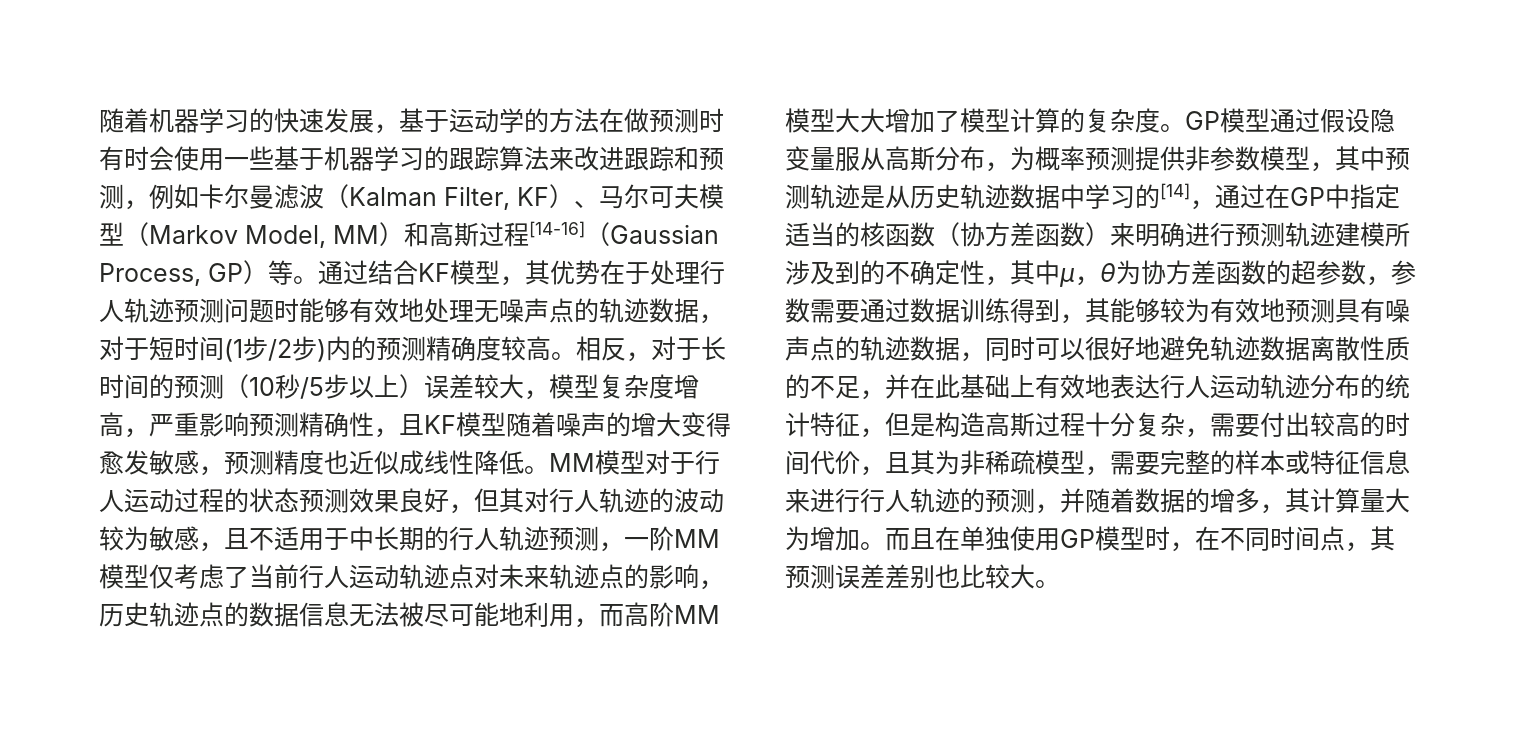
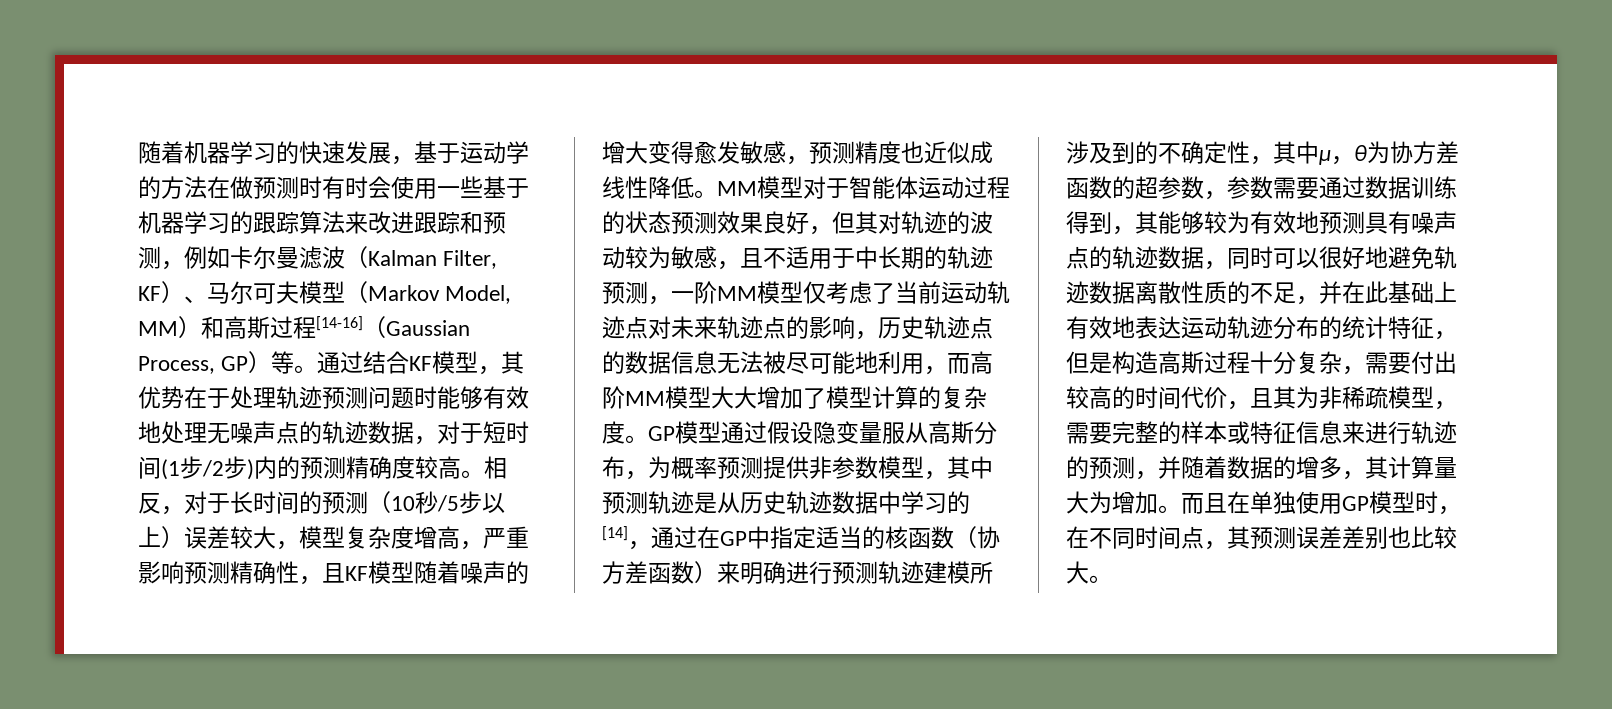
- 通过结合KF模型，其优势在于处理行人轨迹预测问题时能够有效地处理无噪声点的轨迹数据，对于短时间(1步/2步)内的预测精确度较高。
+ 通过结合KF模型，其优势在于处理轨迹预测问题时能够有效地处理无噪声点的轨迹数据，对于短时间(1步/2步)内的预测精确度较高。
- MM模型对于行人运动过程的状态预测效果良好，但其对行人轨迹的波动较为敏感，且不适用于中长期的行人轨迹预测，一阶MM模型仅考虑了当前行人运动轨迹点对未来轨迹点的影响，历史轨迹点的数据信息无法被尽可能地利用，而高阶MM模型大大增加了模型计算的复杂度。
+ MM模型对于智能体运动过程的状态预测效果良好，但其对轨迹的波动较为敏感，且不适用于中长期的轨迹预测，一阶MM模型仅考虑了当前运动轨迹点对未来轨迹点的影响，历史轨迹点的数据信息无法被尽可能地利用，而高阶MM模型大大增加了模型计算的复杂度。
- GP模型通过假设隐变量服从高斯分布，为概率预测提供非参数模型，其中预测轨迹是从历史轨迹数据中学习的[14]，通过在GP中指定适当的核函数（协方差函数）来明确进行预测轨迹建模所涉及到的不确定性，其中μ，θ为协方差函数的超参数，参数需要通过数据训练得到，其能够较为有效地预测具有噪声点的轨迹数据，同时可以很好地避免轨迹数据离散性质的不足，并在此基础上有效地表达行人运动轨迹分布的统计特征，但是构造高斯过程十分复杂，需要付出较高的时间代价，且其为非稀疏模型，需要完整的样本或特征信息来进行行人轨迹的预测，并随着数据的增多，其计算量大为增加。
+ GP模型通过假设隐变量服从高斯分布，为概率预测提供非参数模型，其中预测轨迹是从历史轨迹数据中学习的[14]，通过在GP中指定适当的核函数（协方差函数）来明确进行预测轨迹建模所涉及到的不确定性，其中μ，θ为协方差函数的超参数，参数需要通过数据训练得到，其能够较为有效地预测具有噪声点的轨迹数据，同时可以很好地避免轨迹数据离散性质的不足，并在此基础上有效地表达运动轨迹分布的统计特征，但是构造高斯过程十分复杂，需要付出较高的时间代价，且其为非稀疏模型，需要完整的样本或特征信息来进行轨迹的预测，并随着数据的增多，其计算量大为增加。

